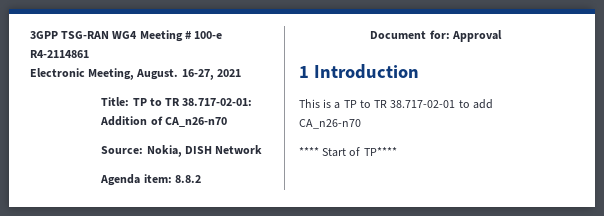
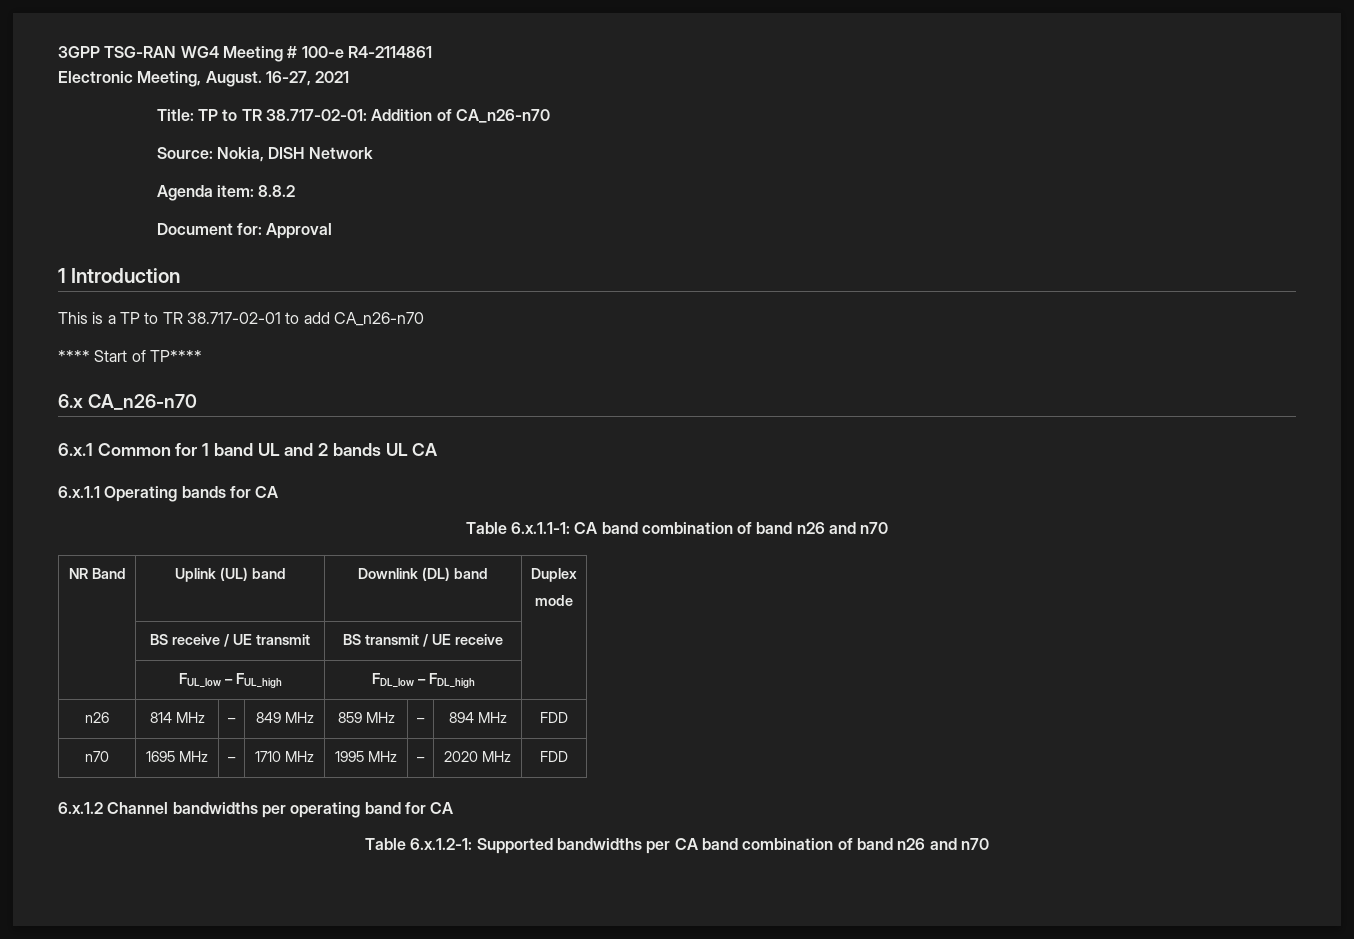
+ 6.x CA_n26-n70
+ 6.x.1 Common for 1 band UL and 2 bands UL CA
+ 6.x.1.1 Operating bands for CA
+ Table 6.x.1.1-1: CA band combination of band n26 and n70
+ NR Band | Uplink (UL) band | Downlink (DL) band | Duplex
+ mode
+ | BS receive / UE transmit | BS transmit / UE receive |
+ | FUL_low – FUL_high | FDL_low – FDL_high |
+ n26 | 814 MHz | – | 849 MHz | 859 MHz | – | 894 MHz | FDD
+ n70 | 1695 MHz | – | 1710 MHz | 1995 MHz | – | 2020 MHz | FDD
+ 6.x.1.2 Channel bandwidths per operating band for CA
+ Table 6.x.1.2-1: Supported bandwidths per CA band combination of band n26 and n70

